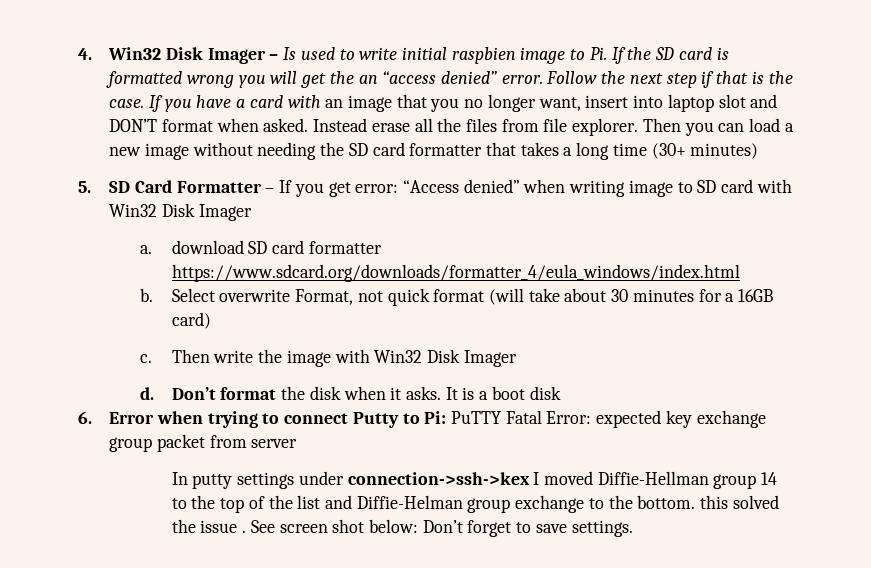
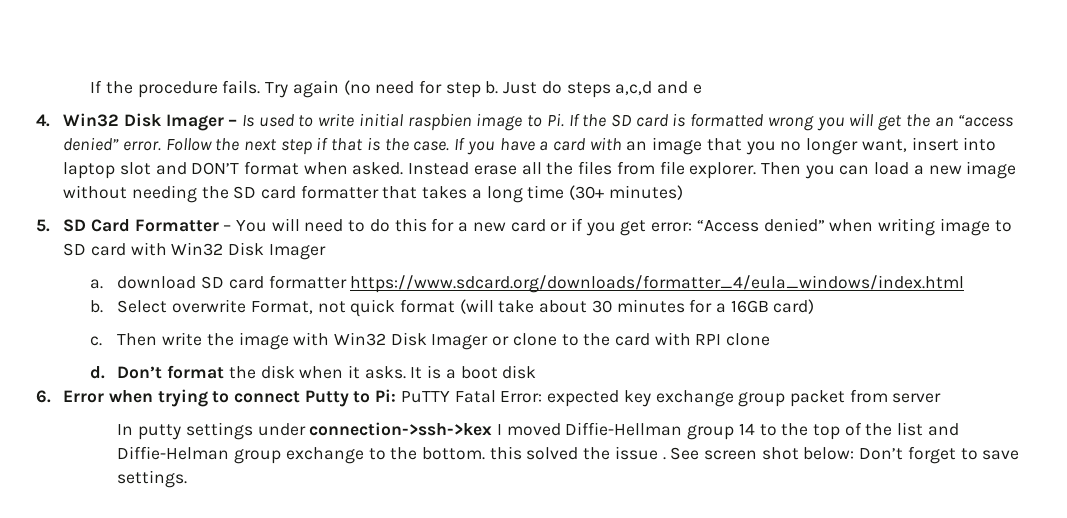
+ If the procedure fails. Try again (no need for step b. Just do steps a,c,d and e
- 5. SD Card Formatter – If you get error: “Access denied” when writing image to SD card with Win32 Disk Imager
+ 5. SD Card Formatter – You will need to do this for a new card or if you get error: “Access denied” when writing image to SD card with Win32 Disk Imager
- Then write the image with Win32 Disk Imager
+ Then write the image with Win32 Disk Imager or clone to the card with RPI clone

